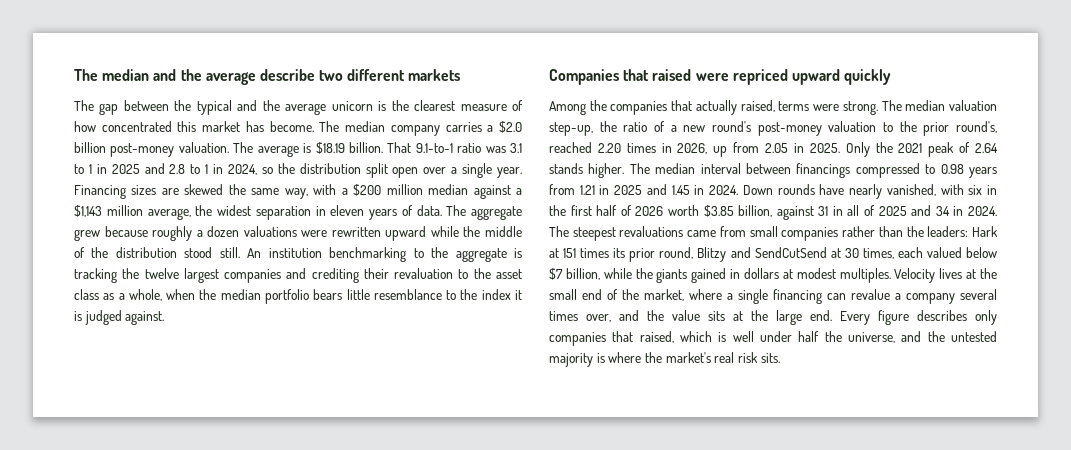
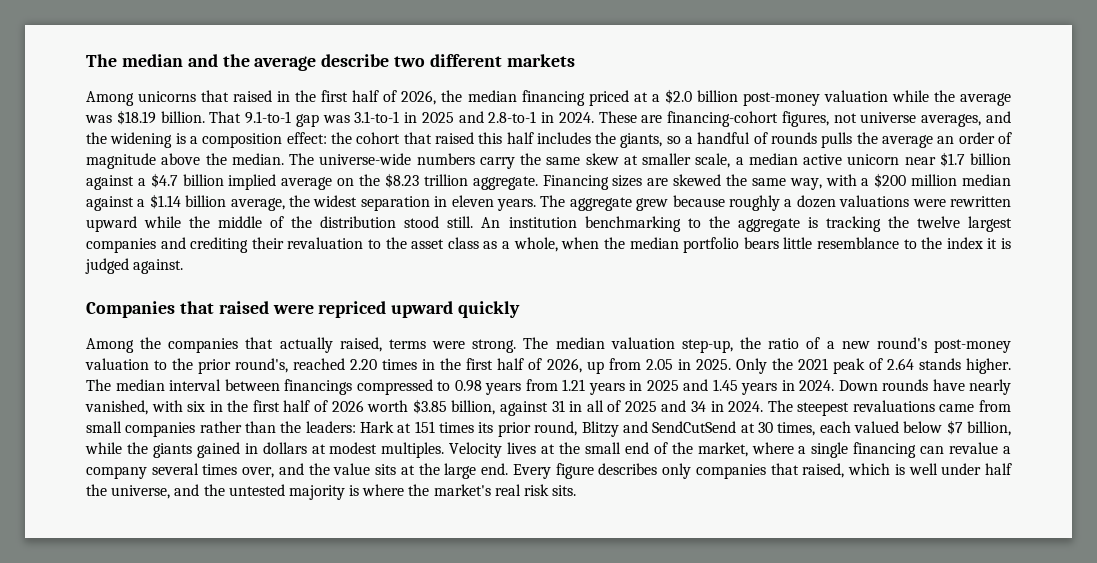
- The gap between the typical and the average unicorn is the clearest measure of how concentrated this market has become. The median company carries a $2.0 billion post-money valuation. The average is $18.19 billion. That 9.1-to-1 ratio was 3.1 to 1 in 2025 and 2.8 to 1 in 2024, so the distribution split open over a single year.
+ Among unicorns that raised in the first half of 2026, the median financing priced at a $2.0 billion post-money valuation while the average was $18.19 billion. That 9.1-to-1 gap was 3.1-to-1 in 2025 and 2.8-to-1 in 2024. These are financing-cohort figures, not universe averages, and the widening is a composition effect: the cohort that raised this half includes the giants, so a handful of rounds pulls the average an order of magnitude above the median. The universe-wide numbers carry the same skew at smaller scale, a median active unicorn near $1.7 billion against a $4.7 billion implied average on the $8.23 trillion aggregate.
- Financing sizes are skewed the same way, with a $200 million median against a $1,143 million average, the widest separation in eleven years of data.
+ Financing sizes are skewed the same way, with a $200 million median against a $1.14 billion average, the widest separation in eleven years.
- The median valuation step-up, the ratio of a new round's post-money valuation to the prior round's, reached 2.20 times in 2026, up from 2.05 in 2025.
+ The median valuation step-up, the ratio of a new round's post-money valuation to the prior round's, reached 2.20 times in the first half of 2026, up from 2.05 in 2025.
- The median interval between financings compressed to 0.98 years from 1.21 in 2025 and 1.45 in 2024.
+ The median interval between financings compressed to 0.98 years from 1.21 years in 2025 and 1.45 years in 2024.

